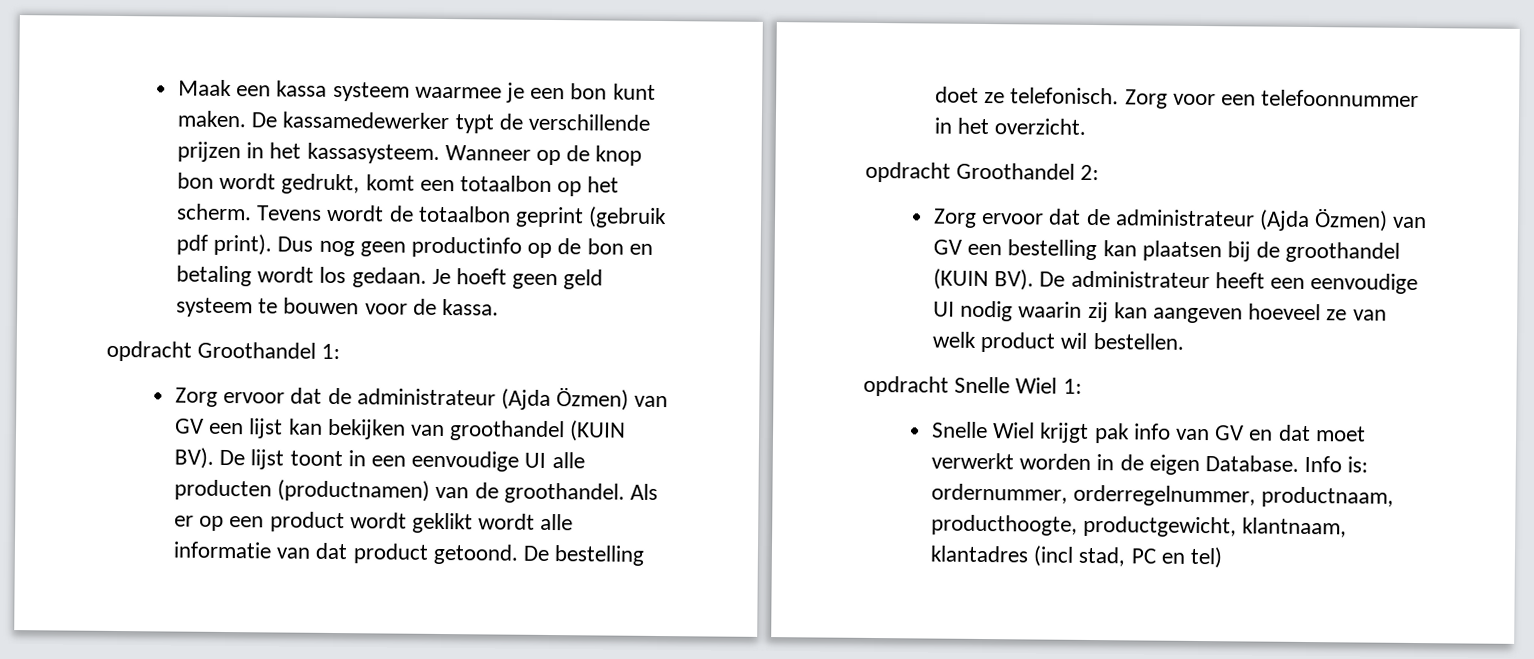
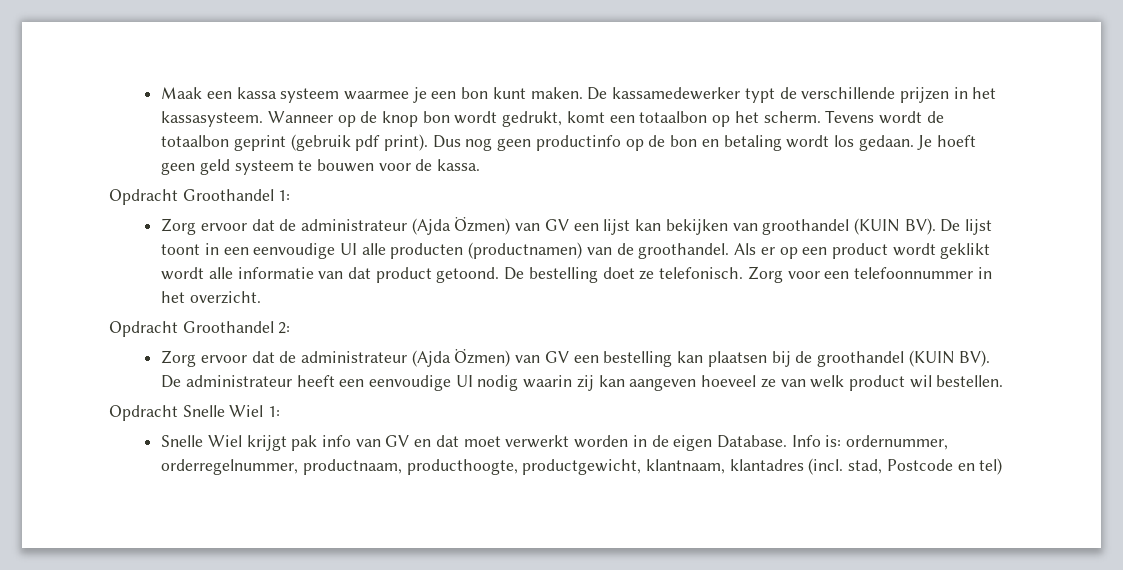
- opdracht Groothandel 1:
+ Opdracht Groothandel 1:
- opdracht Groothandel 2:
+ Opdracht Groothandel 2:
- opdracht Snelle Wiel 1:
+ Opdracht Snelle Wiel 1:
- Info is: ordernummer, orderregelnummer, productnaam, producthoogte, productgewicht, klantnaam, klantadres (incl stad, PC en tel)
+ Info is: ordernummer, orderregelnummer, productnaam, producthoogte, productgewicht, klantnaam, klantadres (incl. stad, Postcode en tel)

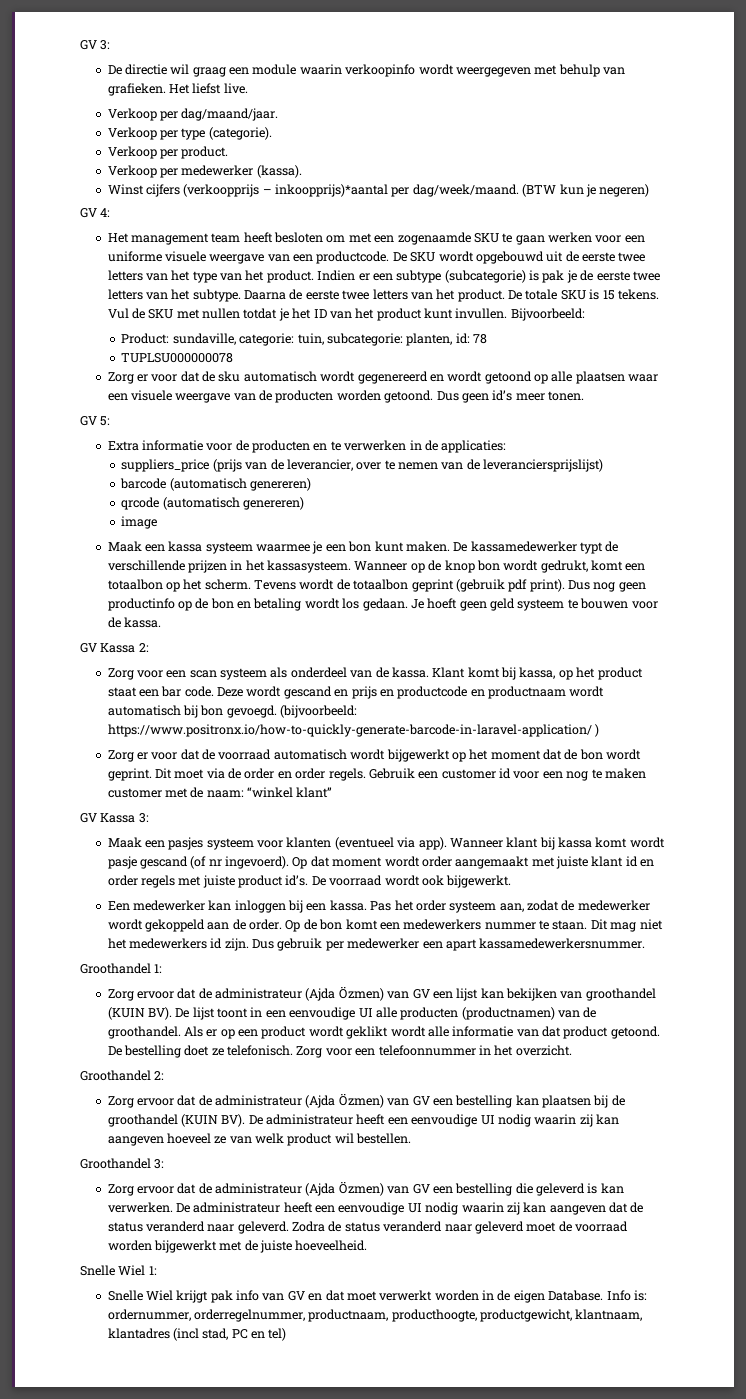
+ GV 3:
+ De directie wil graag een module waarin verkoopinfo wordt weergegeven met behulp van grafieken. Het liefst live.
+ Verkoop per dag/maand/jaar.
+ Verkoop per type (categorie).
+ Verkoop per product.
+ Verkoop per medewerker (kassa).
+ Winst cijfers (verkoopprijs – inkoopprijs)*aantal per dag/week/maand. (BTW kun je negeren)
+ GV 4:
+ Het management team heeft besloten om met een zogenaamde SKU te gaan werken voor een uniforme visuele weergave van een productcode. De SKU wordt opgebouwd uit de eerste twee letters van het type van het product. Indien er een subtype (subcategorie) is pak je de eerste twee letters van het subtype. Daarna de eerste twee letters van het product. De totale SKU is 15 tekens. Vul de SKU met nullen totdat je het ID van het product kunt invullen. Bijvoorbeeld:
+ Product: sundaville, categorie: tuin, subcategorie: planten, id: 78
+ TUPLSU000000078
+ Zorg er voor dat de sku automatisch wordt gegenereerd en wordt getoond op alle plaatsen waar een visuele weergave van de producten worden getoond. Dus geen id’s meer tonen.
+ GV 5:
+ Extra informatie voor de producten en te verwerken in de applicaties:
+ suppliers_price (prijs van de leverancier, over te nemen van de leveranciersprijslijst)
+ barcode (automatisch genereren)
+ qrcode (automatisch genereren)
+ image
- Opdracht Groothandel 1:
+ GV Kassa 2:
+ Zorg voor een scan systeem als onderdeel van de kassa. Klant komt bij kassa, op het product staat een bar code. Deze wordt gescand en prijs en productcode en productnaam wordt automatisch bij bon gevoegd. (bijvoorbeeld: https://www.positronx.io/how-to-quickly-generate-barcode-in-laravel-application/ )
+ Zorg er voor dat de voorraad automatisch wordt bijgewerkt op het moment dat de bon wordt geprint. Dit moet via de order en order regels. Gebruik een customer id voor een nog te maken customer met de naam: “winkel klant”
+ GV Kassa 3:
+ Maak een pasjes systeem voor klanten (eventueel via app). Wanneer klant bij kassa komt wordt pasje gescand (of nr ingevoerd). Op dat moment wordt order aangemaakt met juiste klant id en order regels met juiste product id’s. De voorraad wordt ook bijgewerkt.
+ Een medewerker kan inloggen bij een kassa. Pas het order systeem aan, zodat de medewerker wordt gekoppeld aan de order. Op de bon komt een medewerkers nummer te staan. Dit mag niet het medewerkers id zijn. Dus gebruik per medewerker een apart kassamedewerkersnummer.
+ Groothandel 1:
- Opdracht Groothandel 2:
+ Groothandel 2:
- Opdracht Snelle Wiel 1:
+ Groothandel 3:
+ Zorg ervoor dat de administrateur (Ajda Özmen) van GV een bestelling die geleverd is kan verwerken. De administrateur heeft een eenvoudige UI nodig waarin zij kan aangeven dat de status veranderd naar geleverd. Zodra de status veranderd naar geleverd moet de voorraad worden bijgewerkt met de juiste hoeveelheid.
+ Snelle Wiel 1:
- Info is: ordernummer, orderregelnummer, productnaam, producthoogte, productgewicht, klantnaam, klantadres (incl. stad, Postcode en tel)
+ Info is: ordernummer, orderregelnummer, productnaam, producthoogte, productgewicht, klantnaam, klantadres (incl stad, PC en tel)

